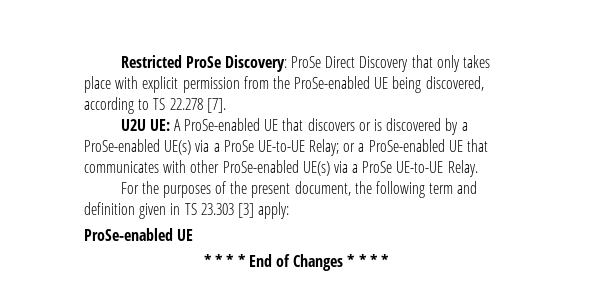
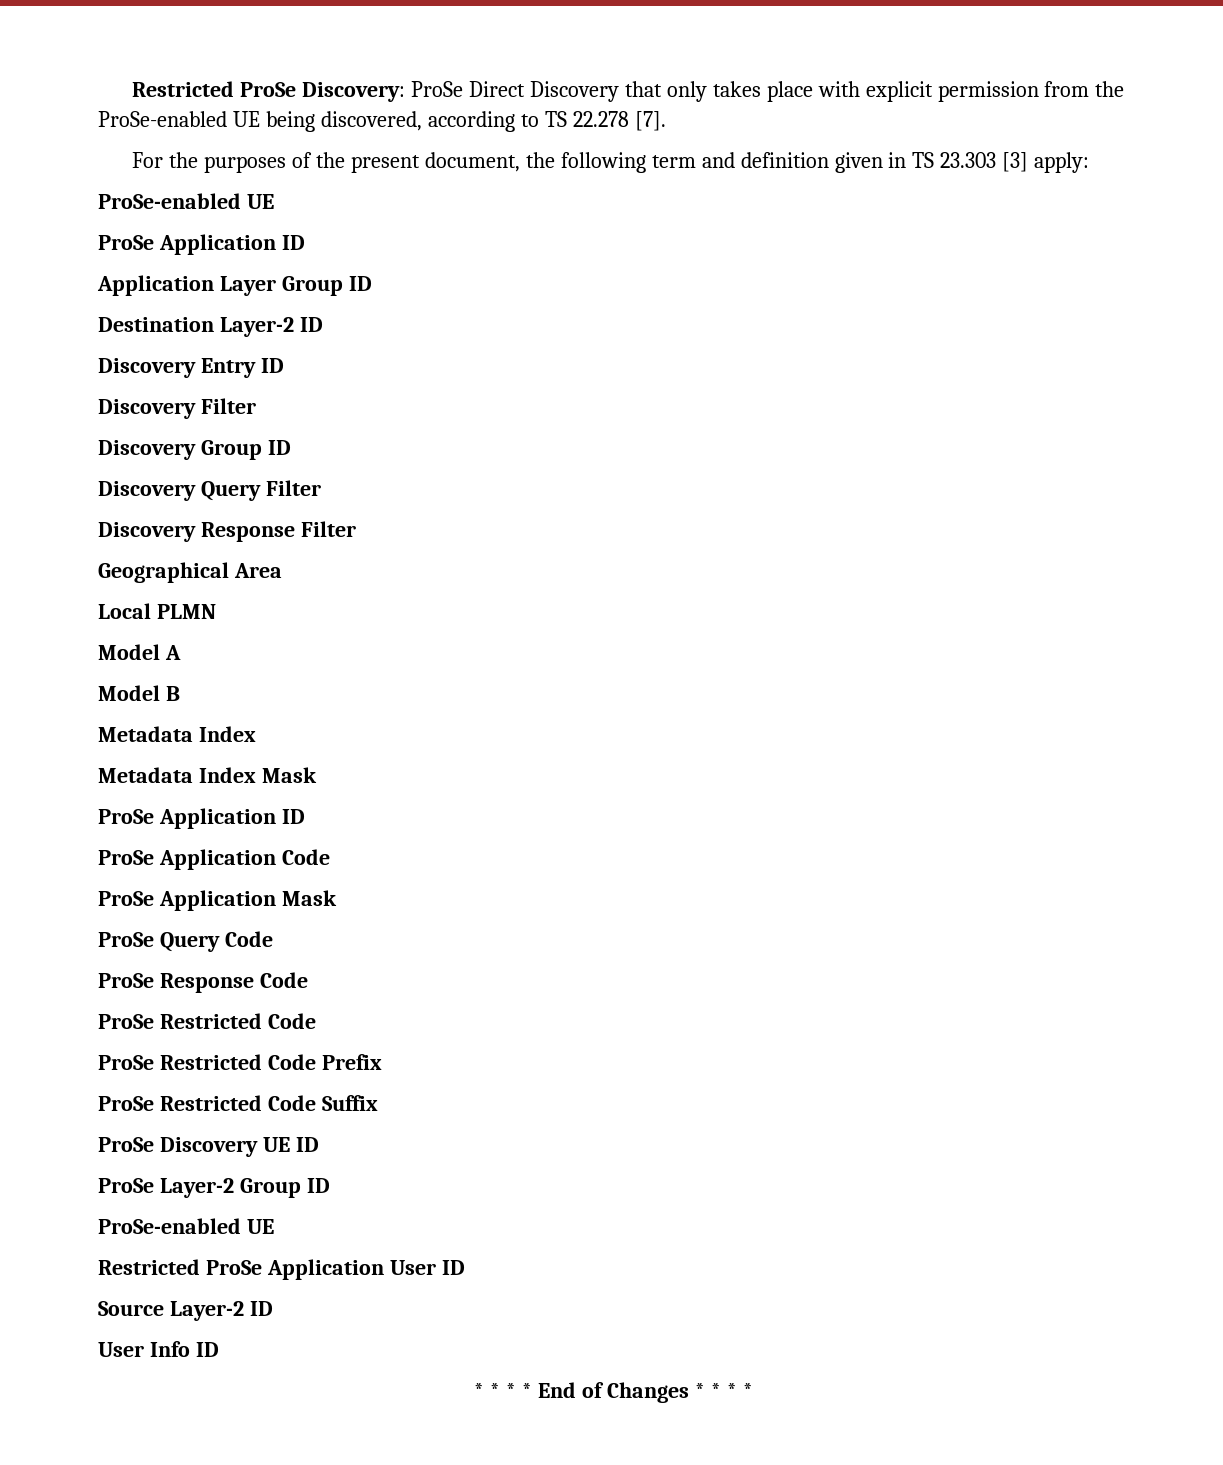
- U2U UE: A ProSe-enabled UE that discovers or is discovered by a ProSe-enabled UE(s) via a ProSe UE-to-UE Relay; or a ProSe-enabled UE that communicates with other ProSe-enabled UE(s) via a ProSe UE-to-UE Relay.
  For the purposes of the present document, the following term and definition given in TS 23.303 [3] apply:
  ProSe-enabled UE
+ ProSe Application ID
+ Application Layer Group ID
+ Destination Layer-2 ID
+ Discovery Entry ID
+ Discovery Filter
+ Discovery Group ID
+ Discovery Query Filter
+ Discovery Response Filter
+ Geographical Area
+ Local PLMN
+ Model A
+ Model B
+ Metadata Index
+ Metadata Index Mask
+ ProSe Application ID
+ ProSe Application Code
+ ProSe Application Mask
+ ProSe Query Code
+ ProSe Response Code
+ ProSe Restricted Code
+ ProSe Restricted Code Prefix
+ ProSe Restricted Code Suffix
+ ProSe Discovery UE ID
+ ProSe Layer-2 Group ID
+ ProSe-enabled UE
+ Restricted ProSe Application User ID
+ Source Layer-2 ID
+ User Info ID

